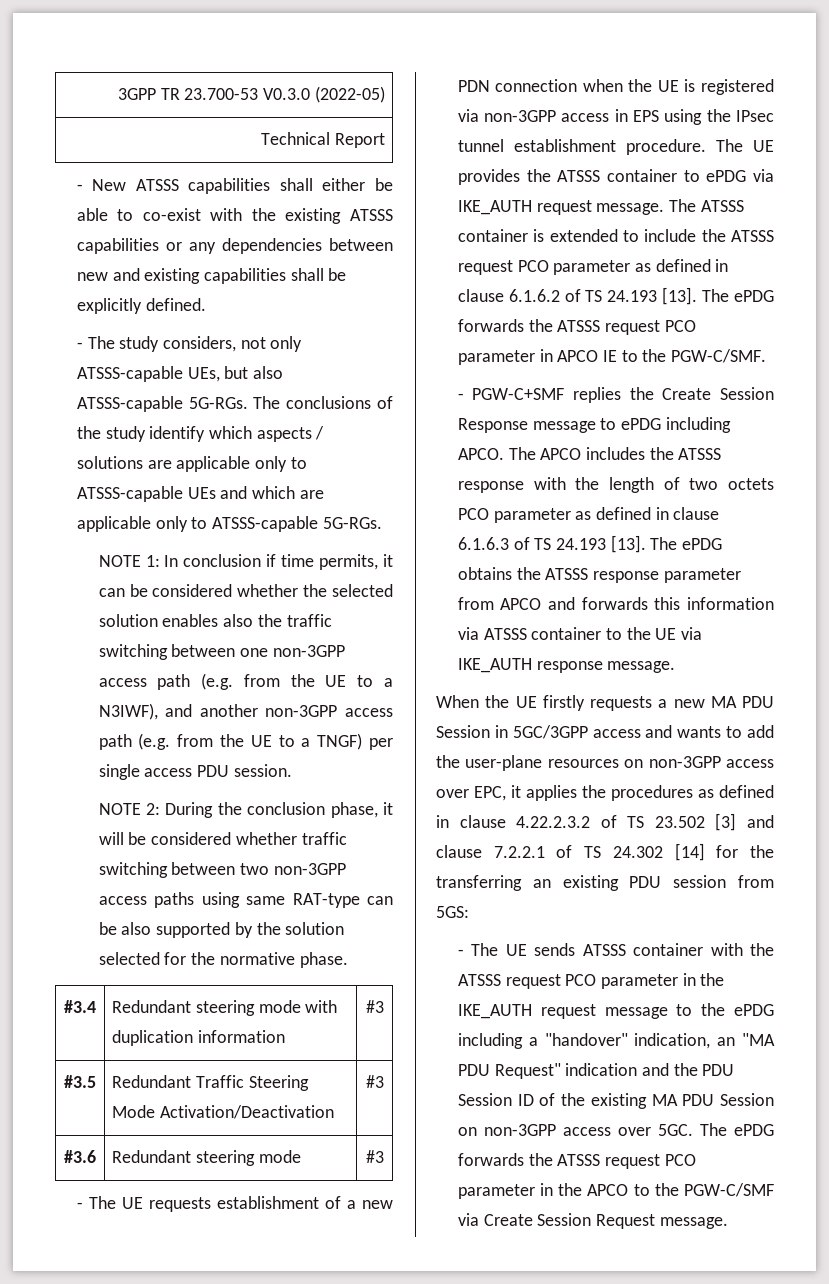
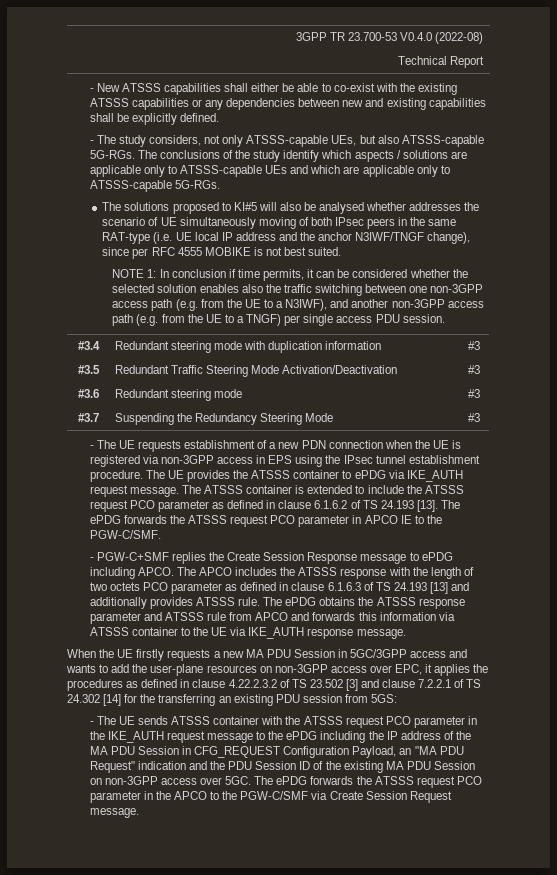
- 3GPP TR 23.700-53 V0.3.0 (2022-05)
+ 3GPP TR 23.700-53 V0.4.0 (2022-08)
+ The solutions proposed to KI#5 will also be analysed whether addresses the scenario of UE simultaneously moving of both IPsec peers in the same RAT-type (i.e. UE local IP address and the anchor N3IWF/TNGF change), since per RFC 4555 MOBIKE is not best suited.
- NOTE 2: During the conclusion phase, it will be considered whether traffic switching between two non-3GPP access paths using same RAT-type can be also supported by the solution selected for the normative phase.
+ #3.7 | Suspending the Redundancy Steering Mode | #3
- The APCO includes the ATSSS response with the length of two octets PCO parameter as defined in clause 6.1.6.3 of TS 24.193 [13].
+ The APCO includes the ATSSS response with the length of two octets PCO parameter as defined in clause 6.1.6.3 of TS 24.193 [13] and additionally provides ATSSS rule.
- The ePDG obtains the ATSSS response parameter from APCO and forwards this information via ATSSS container to the UE via IKE_AUTH response message.
+ The ePDG obtains the ATSSS response parameter and ATSSS rule from APCO and forwards this information via ATSSS container to the UE via IKE_AUTH response message.
- - The UE sends ATSSS container with the ATSSS request PCO parameter in the IKE_AUTH request message to the ePDG including a "handover" indication, an "MA PDU Request" indication and the PDU Session ID of the existing MA PDU Session on non-3GPP access over 5GC.
+ - The UE sends ATSSS container with the ATSSS request PCO parameter in the IKE_AUTH request message to the ePDG including the IP address of the MA PDU Session in CFG_REQUEST Configuration Payload, an "MA PDU Request" indication and the PDU Session ID of the existing MA PDU Session on non-3GPP access over 5GC.

